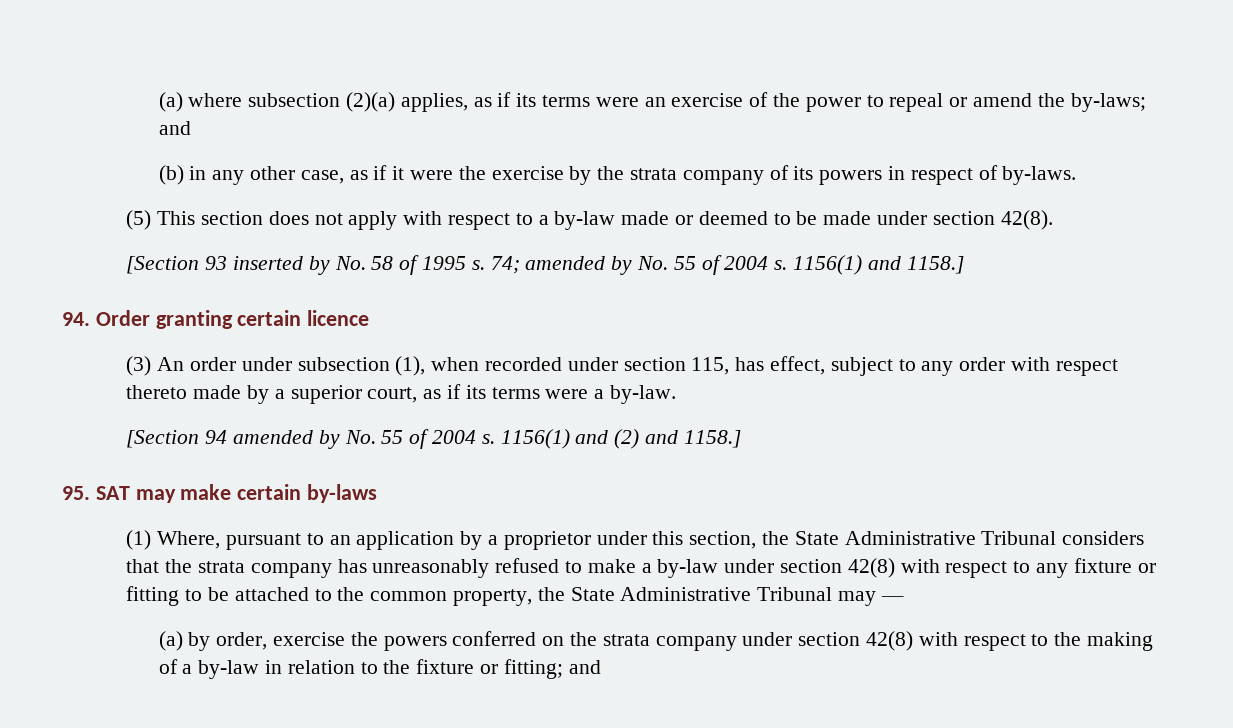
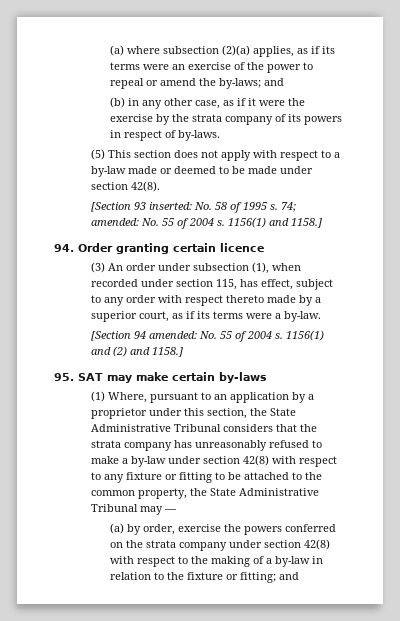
- [Section 93 inserted by No. 58 of 1995 s.
+ [Section 93 inserted: No. 58 of 1995 s.
- 74; amended by No. 55 of 2004 s.
+ 74; amended: No. 55 of 2004 s.
- [Section 94 amended by No. 55 of 2004 s.
+ [Section 94 amended: No. 55 of 2004 s.

